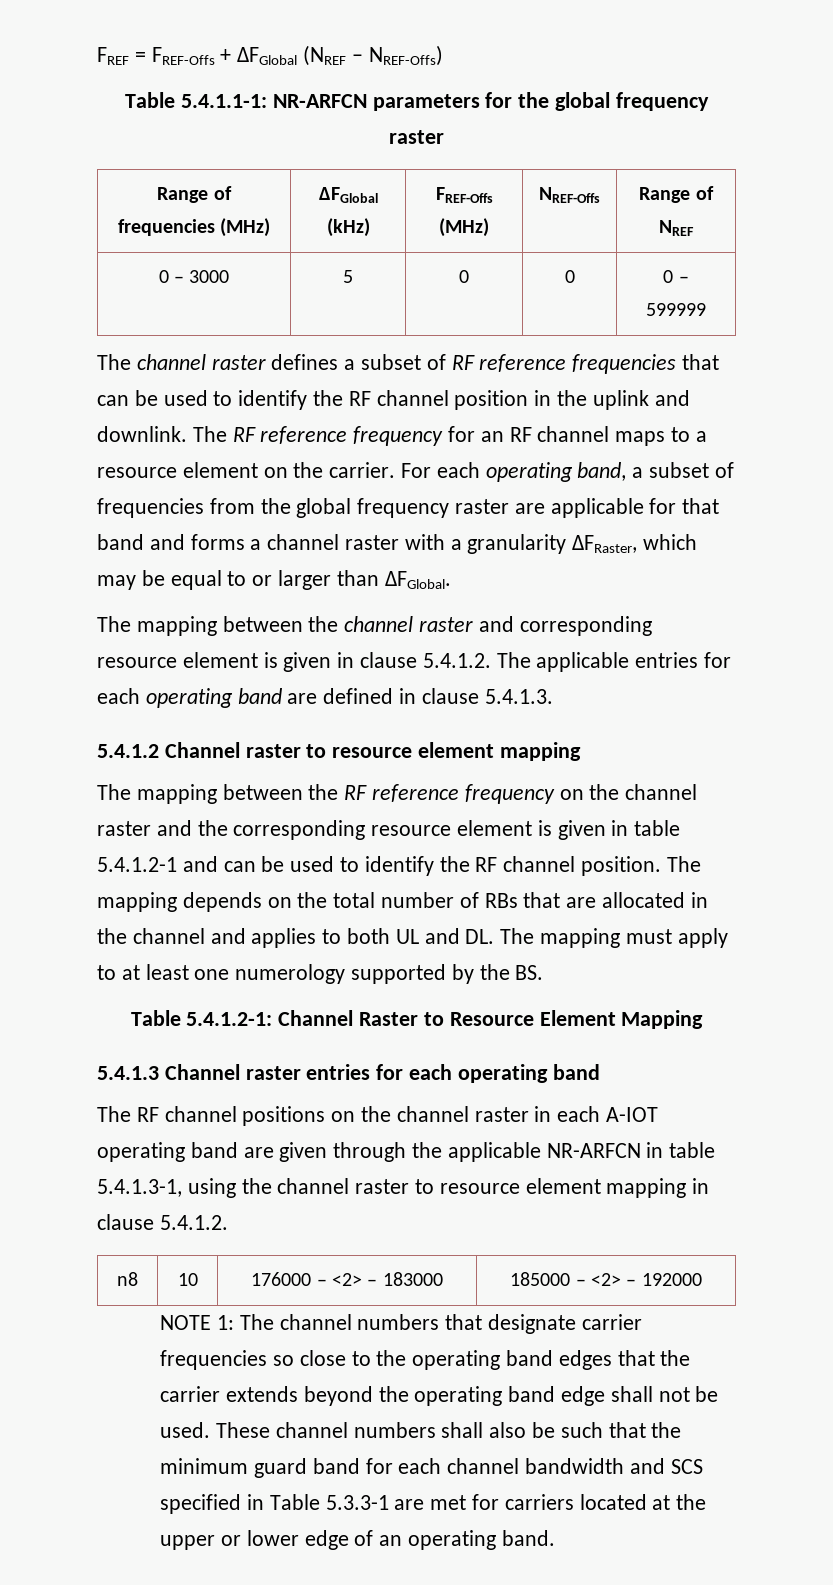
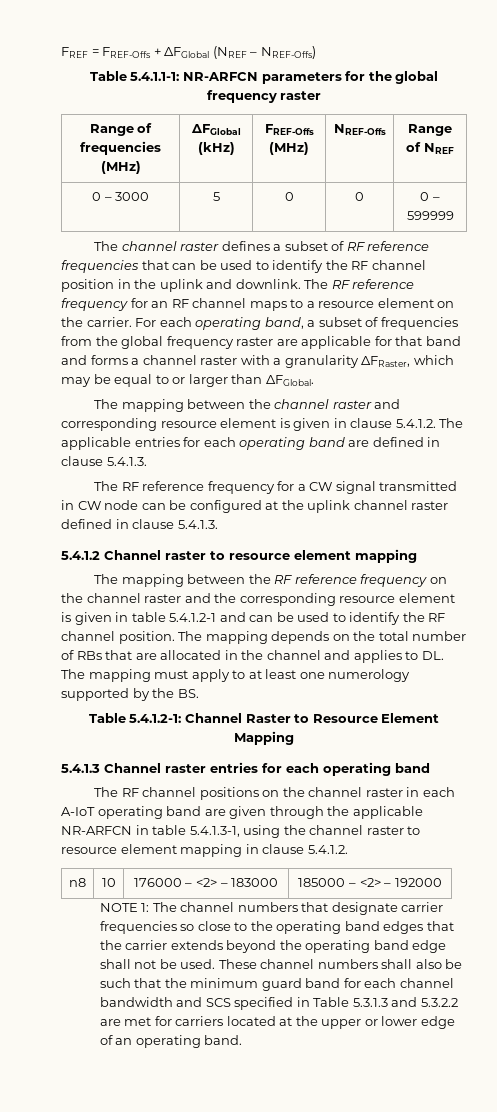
+ The RF reference frequency for a CW signal transmitted in CW node can be configured at the uplink channel raster defined in clause 5.4.1.3.
- The mapping depends on the total number of RBs that are allocated in the channel and applies to both UL and DL. The mapping must apply to at least one numerology supported by the BS.
+ The mapping depends on the total number of RBs that are allocated in the channel and applies to DL. The mapping must apply to at least one numerology supported by the BS.
- The RF channel positions on the channel raster in each A-IOT operating band are given through the applicable NR-ARFCN in table 5.4.1.3-1, using the channel raster to resource element mapping in clause 5.4.1.2.
+ The RF channel positions on the channel raster in each A-IoT operating band are given through the applicable NR-ARFCN in table 5.4.1.3-1, using the channel raster to resource element mapping in clause 5.4.1.2.
- These channel numbers shall also be such that the minimum guard band for each channel bandwidth and SCS specified in Table 5.3.3-1 are met for carriers located at the upper or lower edge of an operating band.
+ These channel numbers shall also be such that the minimum guard band for each channel bandwidth and SCS specified in Table 5.3.1.3 and 5.3.2.2 are met for carriers located at the upper or lower edge of an operating band.

